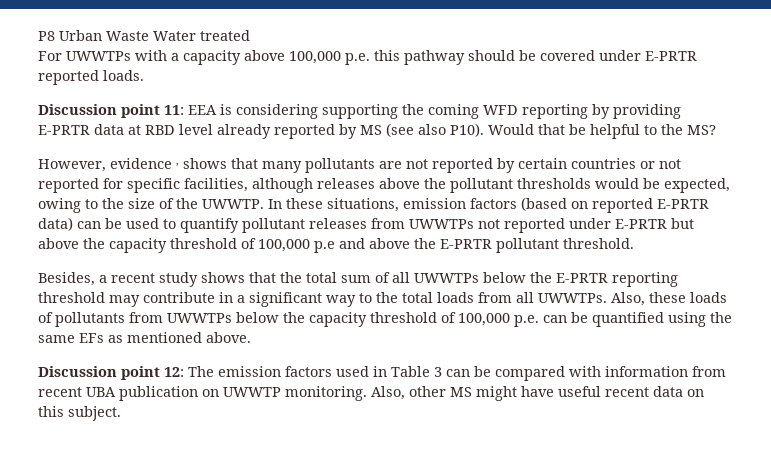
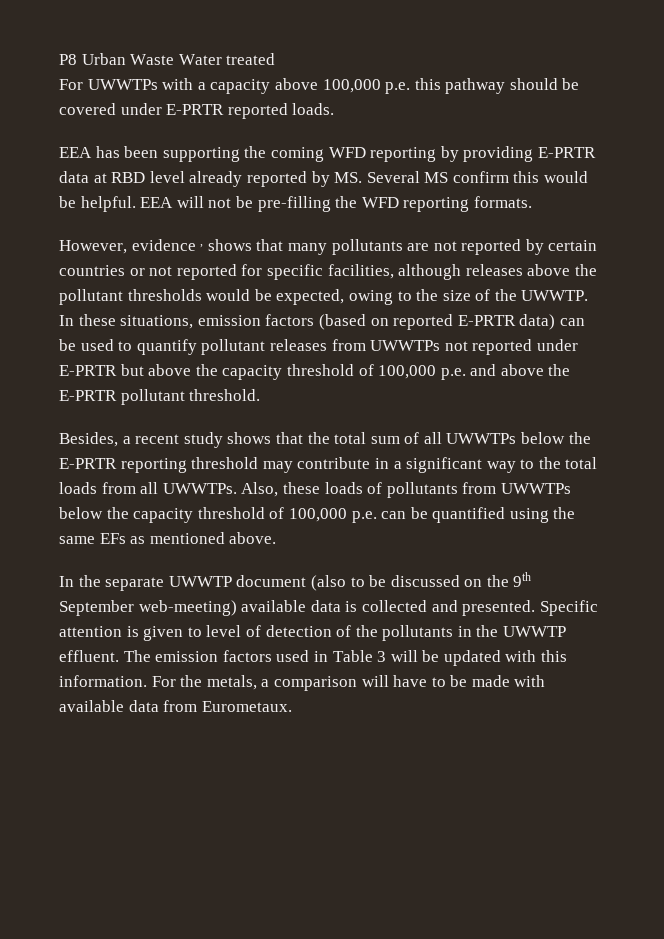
- Discussion point 11: EEA is considering supporting the coming WFD reporting by providing E-PRTR data at RBD level already reported by MS (see also P10). Would that be helpful to the MS?
+ EEA has been supporting the coming WFD reporting by providing E-PRTR data at RBD level already reported by MS. Several MS confirm this would be helpful. EEA will not be pre-filling the WFD reporting formats.
- In these situations, emission factors (based on reported E-PRTR data) can be used to quantify pollutant releases from UWWTPs not reported under E-PRTR but above the capacity threshold of 100,000 p.e and above the E-PRTR pollutant threshold.
+ In these situations, emission factors (based on reported E-PRTR data) can be used to quantify pollutant releases from UWWTPs not reported under E-PRTR but above the capacity threshold of 100,000 p.e. and above the E-PRTR pollutant threshold.
- Discussion point 12: The emission factors used in Table 3 can be compared with information from recent UBA publication on UWWTP monitoring. Also, other MS might have useful recent data on this subject.
+ In the separate UWWTP document (also to be discussed on the 9th September web-meeting) available data is collected and presented. Specific attention is given to level of detection of the pollutants in the UWWTP effluent. The emission factors used in Table 3 will be updated with this information. For the metals, a comparison will have to be made with available data from Eurometaux.

